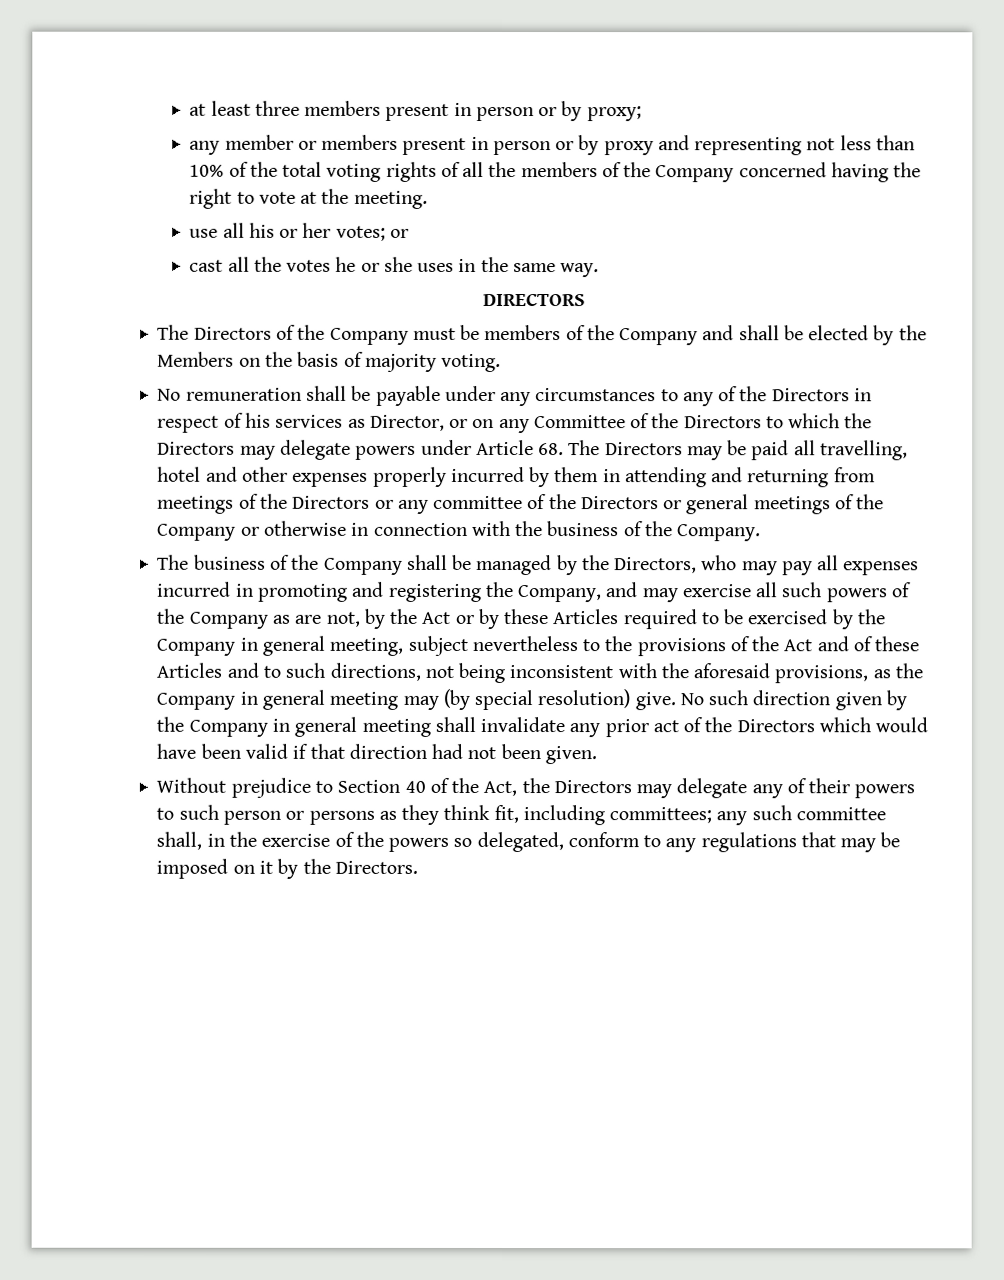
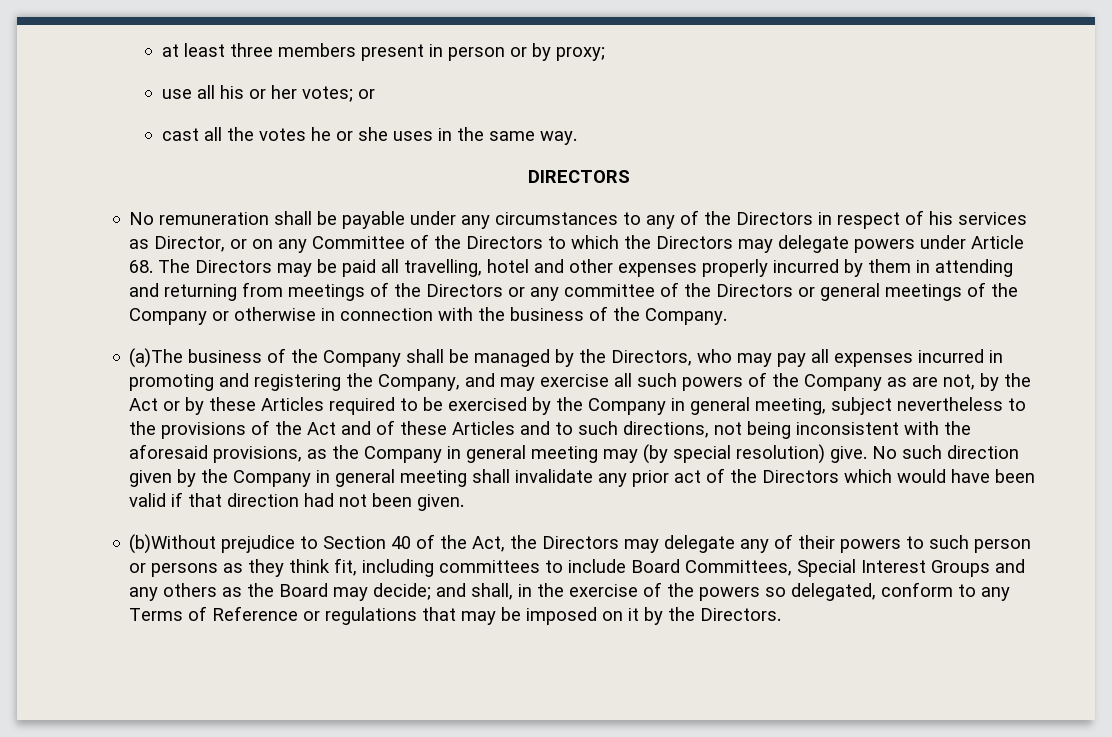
- any member or members present in person or by proxy and representing not less than 10% of the total voting rights of all the members of the Company concerned having the right to vote at the meeting.
- The Directors of the Company must be members of the Company and shall be elected by the Members on the basis of majority voting.
- The business of the Company shall be managed by the Directors, who may pay all expenses incurred in promoting and registering the Company, and may exercise all such powers of the Company as are not, by the Act or by these Articles required to be exercised by the Company in general meeting, subject nevertheless to the provisions of the Act and of these Articles and to such directions, not being inconsistent with the aforesaid provisions, as the Company in general meeting may (by special resolution) give.
+ (a)The business of the Company shall be managed by the Directors, who may pay all expenses incurred in promoting and registering the Company, and may exercise all such powers of the Company as are not, by the Act or by these Articles required to be exercised by the Company in general meeting, subject nevertheless to the provisions of the Act and of these Articles and to such directions, not being inconsistent with the aforesaid provisions, as the Company in general meeting may (by special resolution) give.
- Without prejudice to Section 40 of the Act, the Directors may delegate any of their powers to such person or persons as they think fit, including committees; any such committee shall, in the exercise of the powers so delegated, conform to any regulations that may be imposed on it by the Directors.
+ (b)Without prejudice to Section 40 of the Act, the Directors may delegate any of their powers to such person or persons as they think fit, including committees to include Board Committees, Special Interest Groups and any others as the Board may decide; and shall, in the exercise of the powers so delegated, conform to any Terms of Reference or regulations that may be imposed on it by the Directors.

